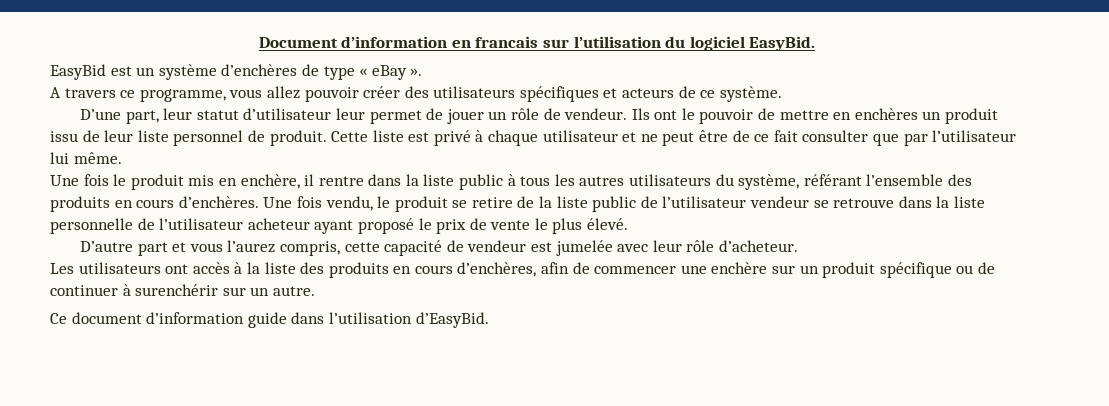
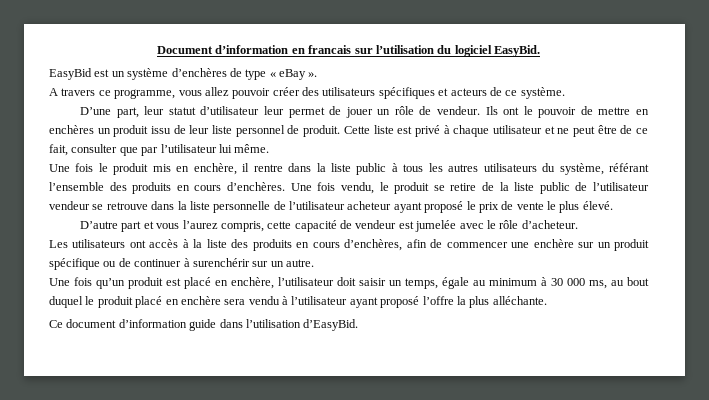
- Cette liste est privé à chaque utilisateur et ne peut être de ce fait consulter que par l’utilisateur lui même.
+ Cette liste est privé à chaque utilisateur et ne peut être de ce fait, consulter que par l’utilisateur lui même.
- D’autre part et vous l’aurez compris, cette capacité de vendeur est jumelée avec leur rôle d’acheteur.
+ D’autre part et vous l’aurez compris, cette capacité de vendeur est jumelée avec le rôle d’acheteur.
+ Une fois qu’un produit est placé en enchère, l’utilisateur doit saisir un temps, égale au minimum à 30 000 ms, au bout duquel le produit placé en enchère sera vendu à l’utilisateur ayant proposé l’offre la plus alléchante.

